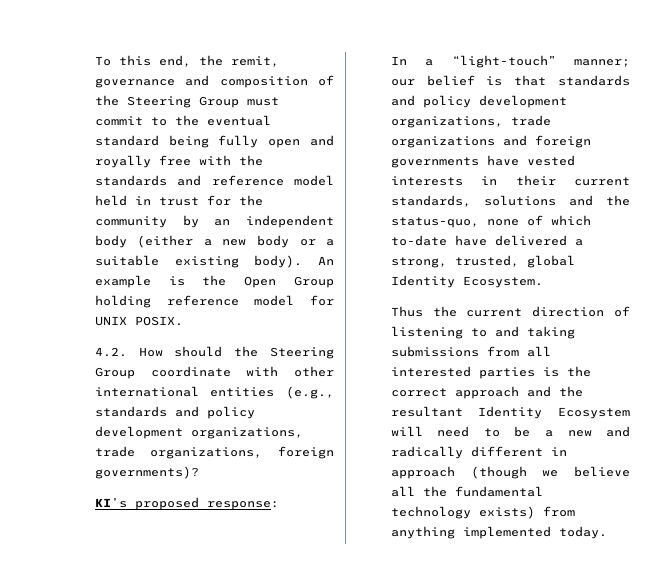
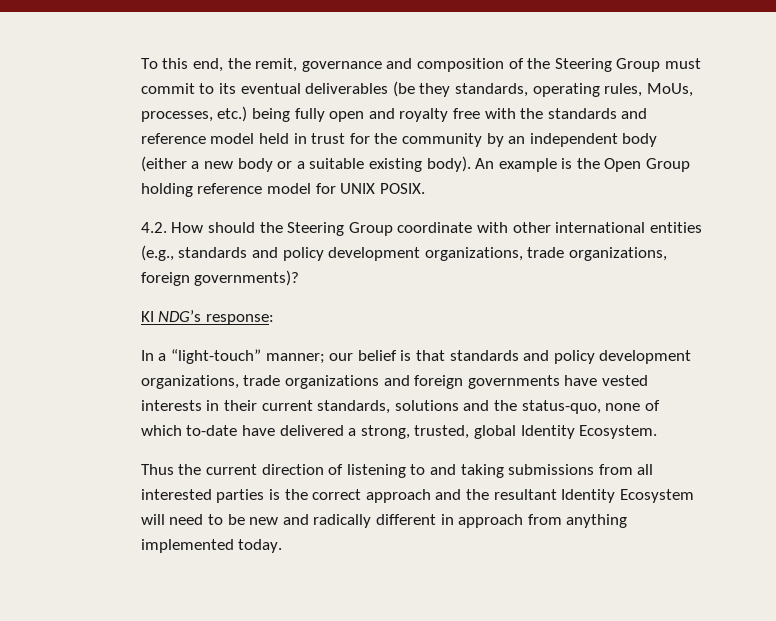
- To this end, the remit, governance and composition of the Steering Group must commit to the eventual standard being fully open and royally free with the standards and reference model held in trust for the community by an independent body (either a new body or a suitable existing body).
+ To this end, the remit, governance and composition of the Steering Group must commit to its eventual deliverables (be they standards, operating rules, MoUs, processes, etc.) being fully open and royalty free with the standards and reference model held in trust for the community by an independent body (either a new body or a suitable existing body).
- KI’s proposed response:
+ KI NDG’s response:
- Thus the current direction of listening to and taking submissions from all interested parties is the correct approach and the resultant Identity Ecosystem will need to be a new and radically different in approach (though we believe all the fundamental technology exists) from anything implemented today.
+ Thus the current direction of listening to and taking submissions from all interested parties is the correct approach and the resultant Identity Ecosystem will need to be new and radically different in approach from anything implemented today.

